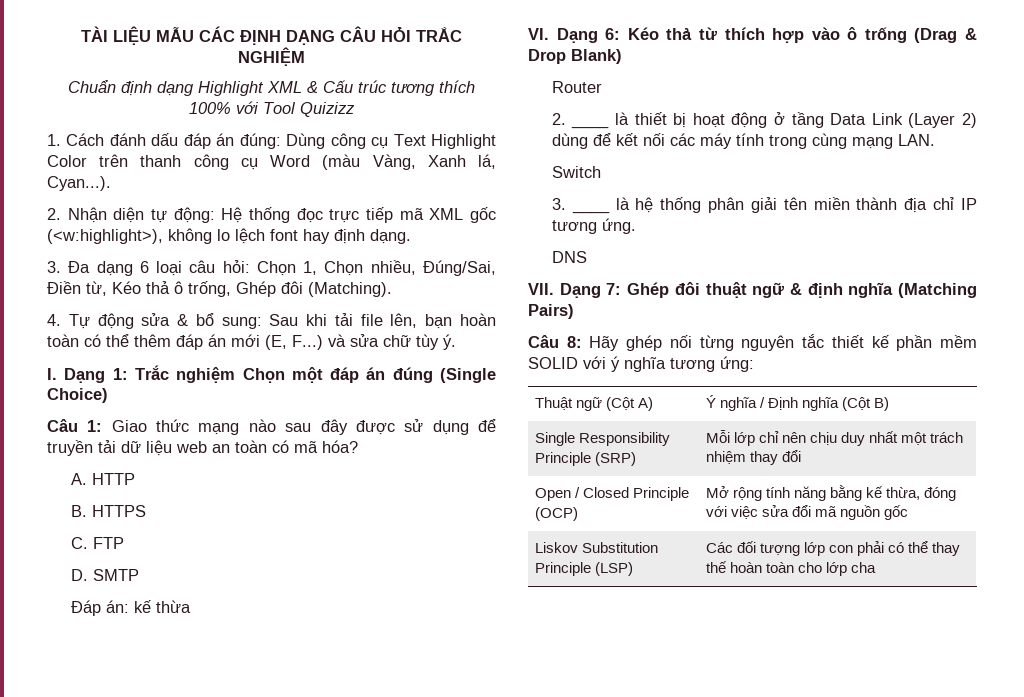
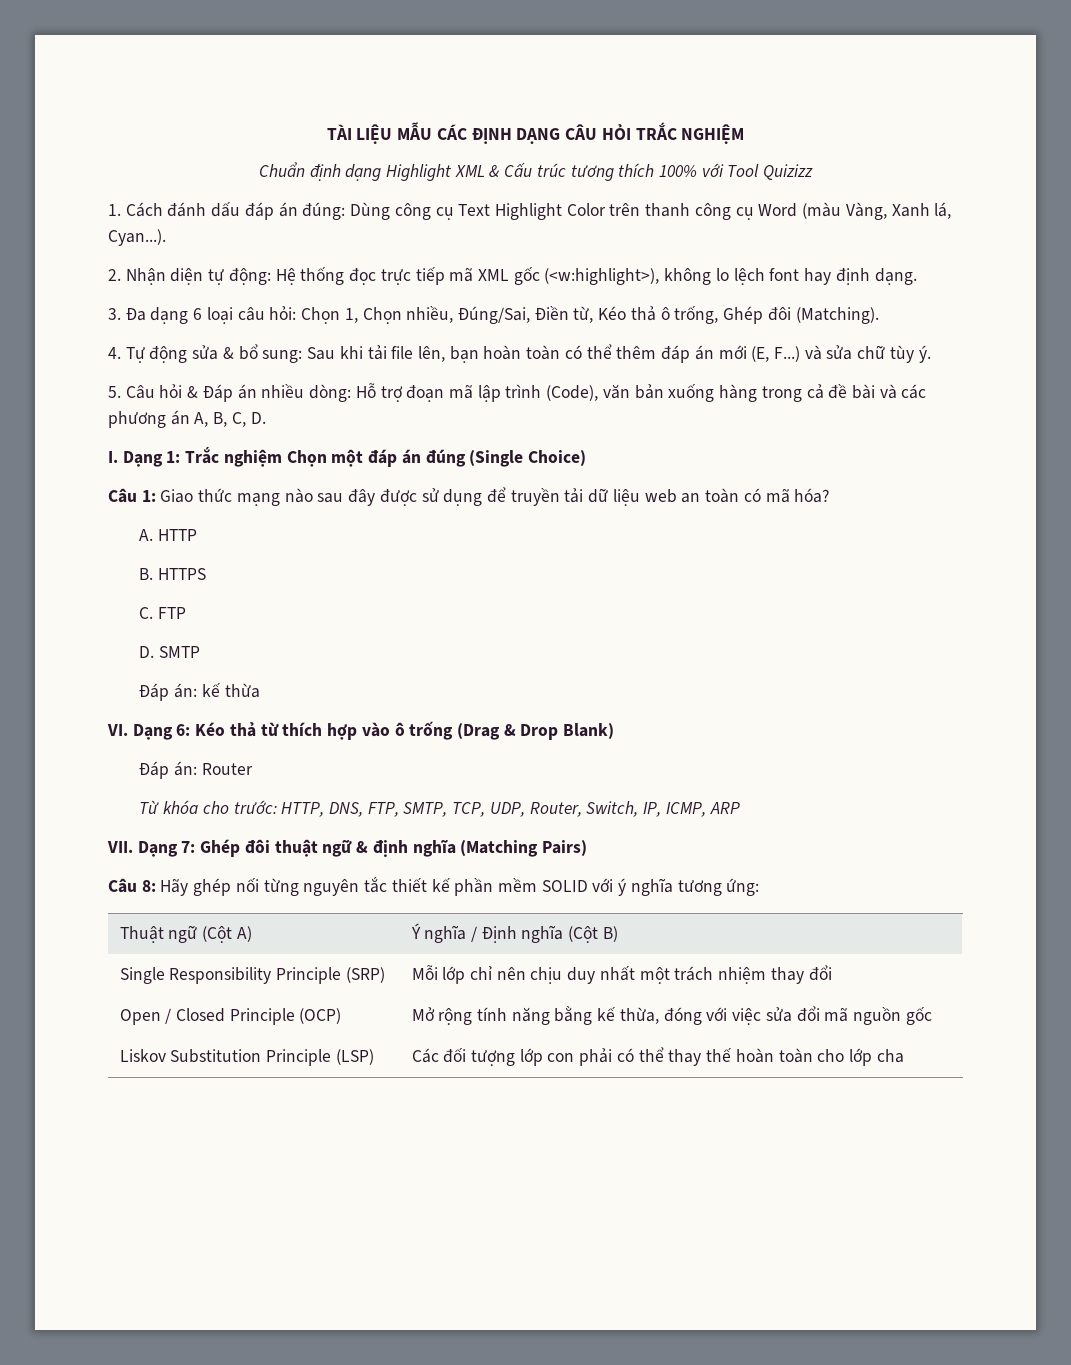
+ 5. Câu hỏi & Đáp án nhiều dòng: Hỗ trợ đoạn mã lập trình (Code), văn bản xuống hàng trong cả đề bài và các phương án A, B, C, D.
- Router
+ Đáp án: Router
- 2. ____ là thiết bị hoạt động ở tầng Data Link (Layer 2) dùng để kết nối các máy tính trong cùng mạng LAN.
- Switch
- 3. ____ là hệ thống phân giải tên miền thành địa chỉ IP tương ứng.
- DNS
+ Từ khóa cho trước: HTTP, DNS, FTP, SMTP, TCP, UDP, Router, Switch, IP, ICMP, ARP

